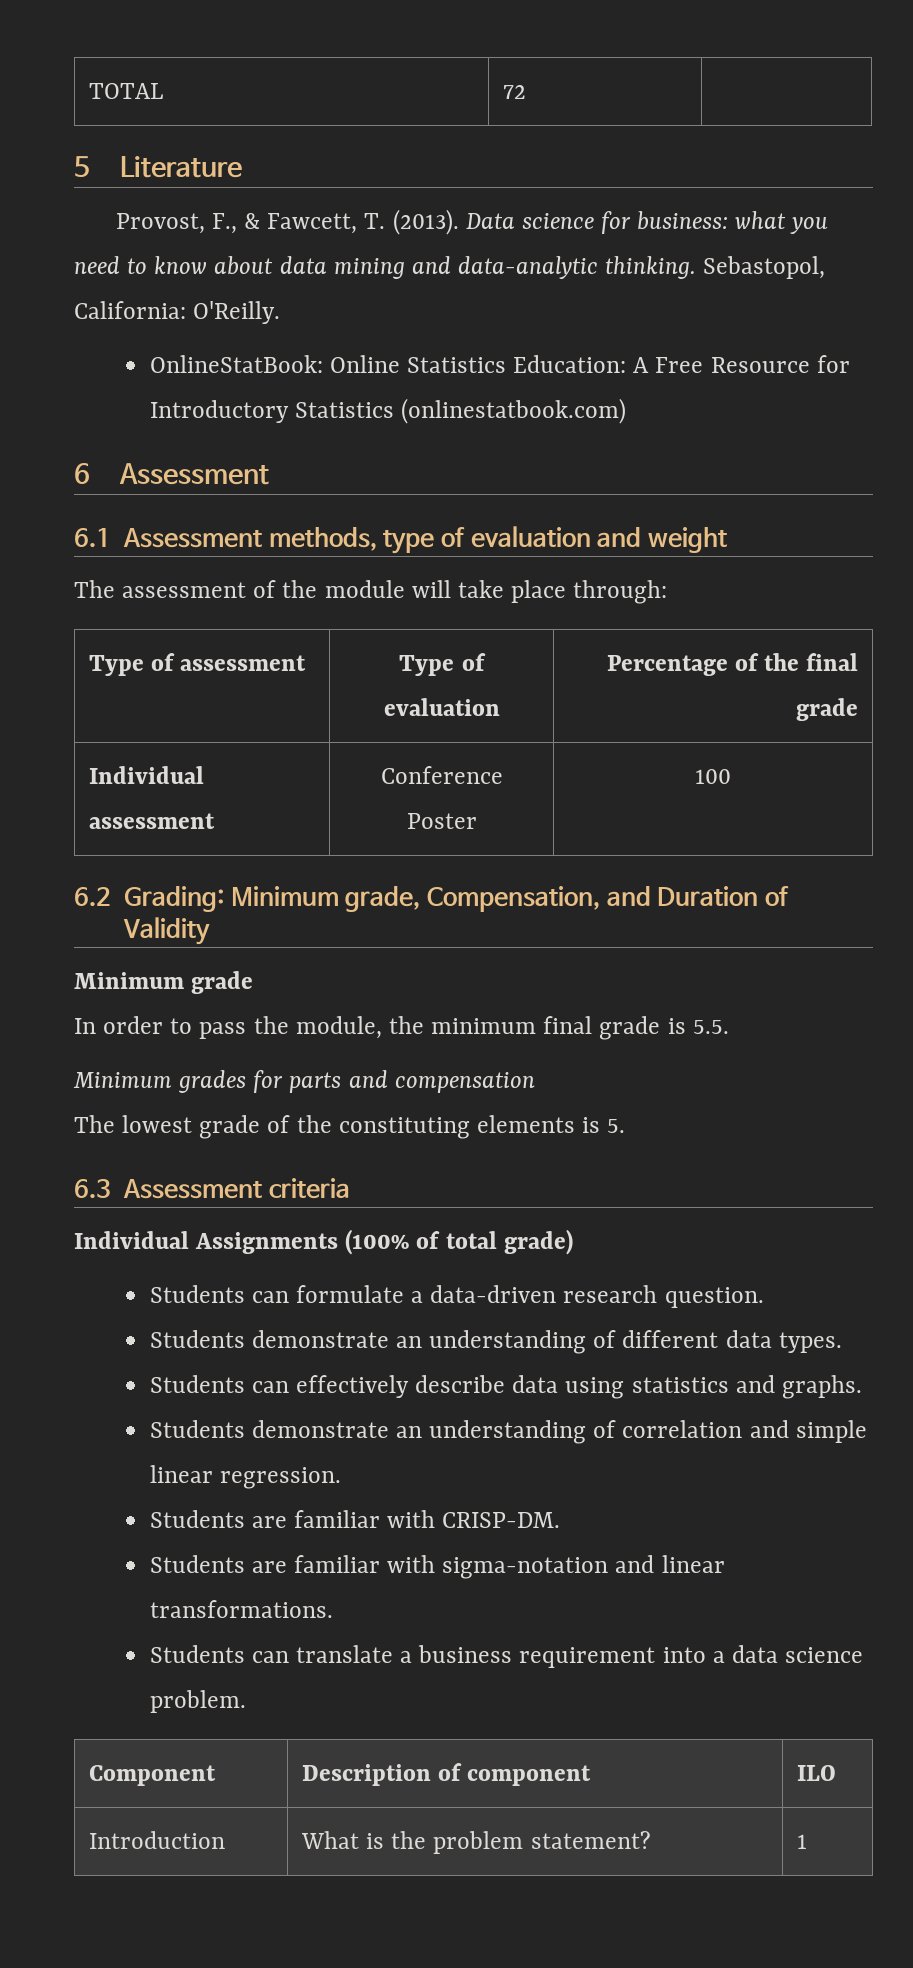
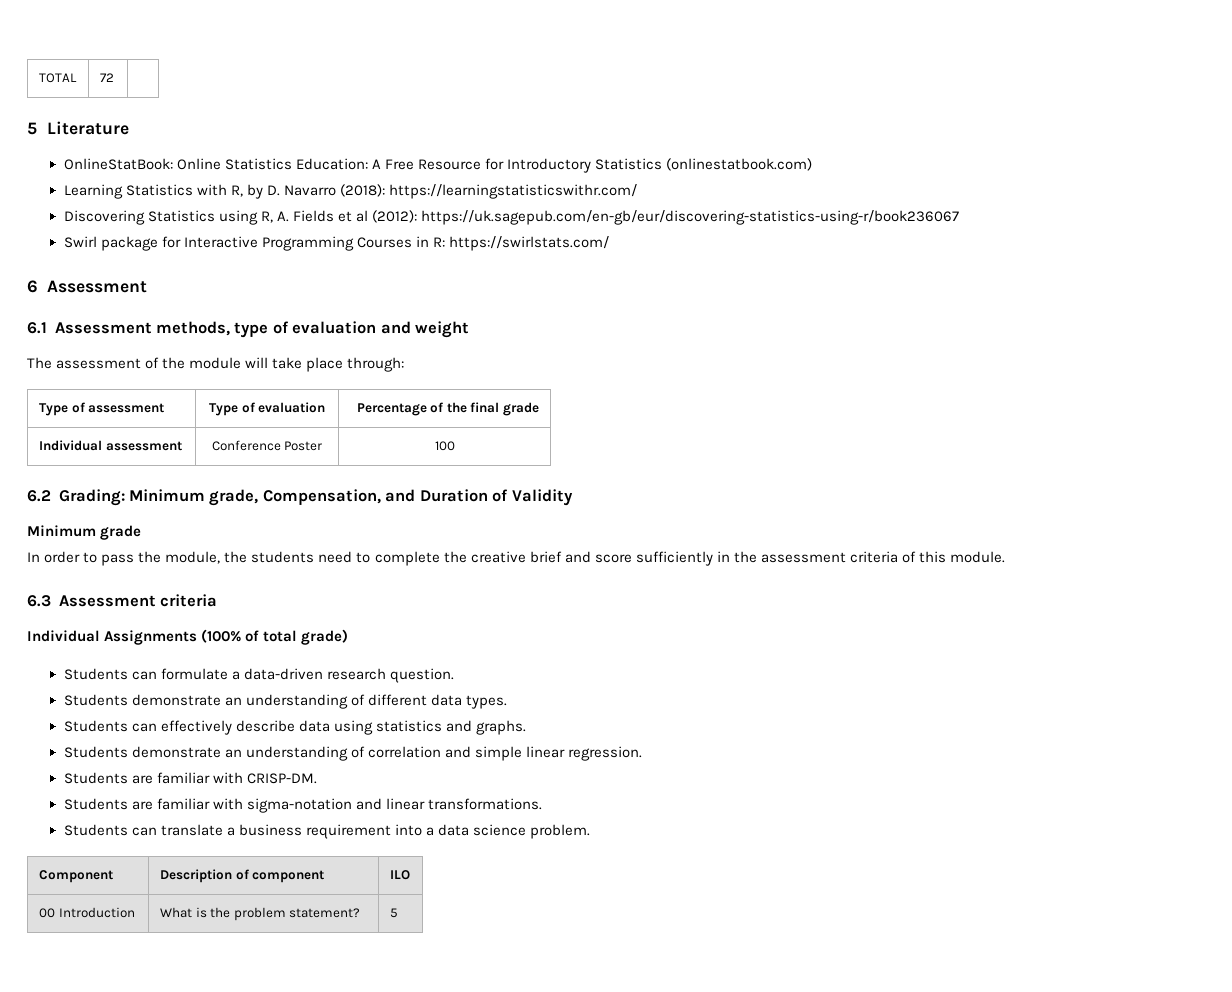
- Provost, F., & Fawcett, T. (2013). Data science for business: what you need to know about data mining and data-analytic thinking. Sebastopol, California: O'Reilly.
+ Learning Statistics with R, by D. Navarro (2018): https://learningstatisticswithr.com/
+ Discovering Statistics using R, A. Fields et al (2012): https://uk.sagepub.com/en-gb/eur/discovering-statistics-using-r/book236067
+ Swirl package for Interactive Programming Courses in R: https://swirlstats.com/
- In order to pass the module, the minimum final grade is 5.5.
- Minimum grades for parts and compensation
- The lowest grade of the constituting elements is 5.
+ In order to pass the module, the students need to complete the creative brief and score sufficiently in the assessment criteria of this module.
- Introduction | What is the problem statement? | 1
+ 00 Introduction | What is the problem statement? | 5

